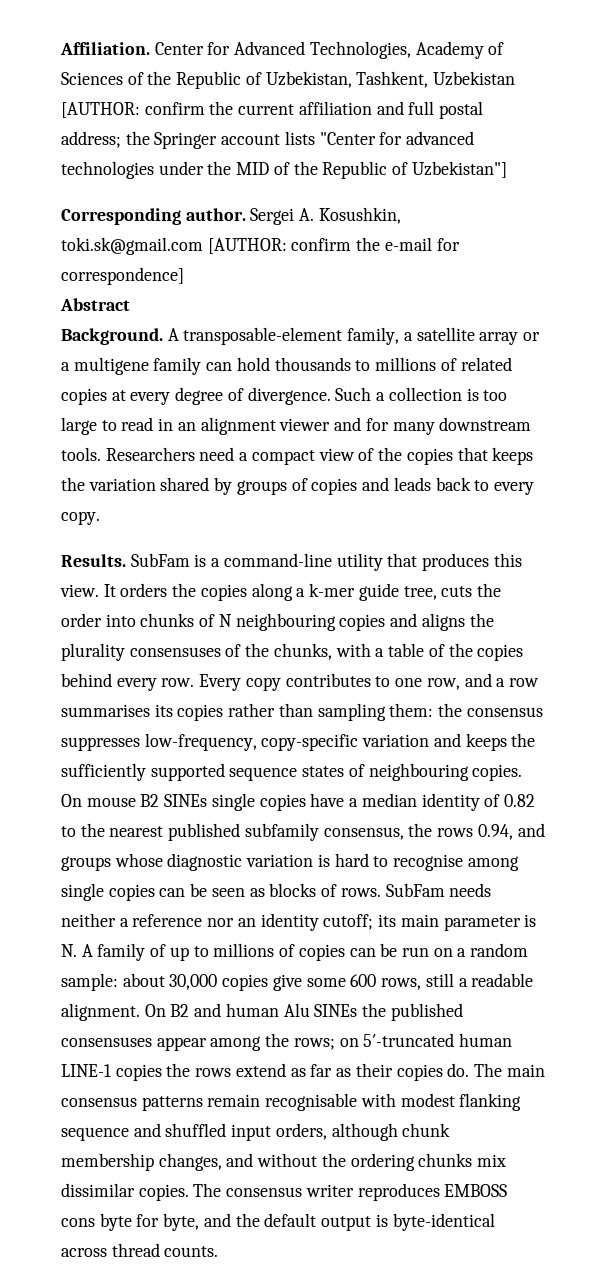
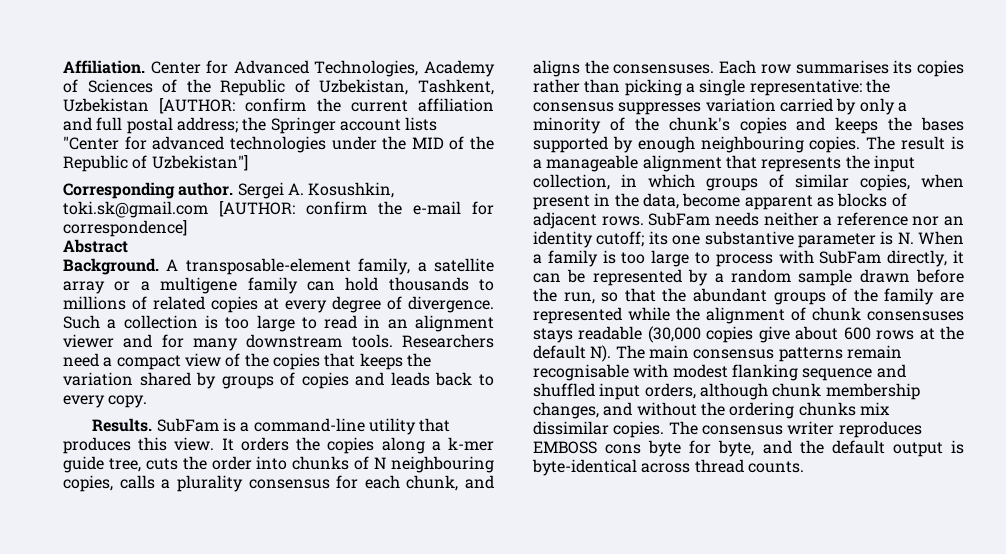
- It orders the copies along a k-mer guide tree, cuts the order into chunks of N neighbouring copies and aligns the plurality consensuses of the chunks, with a table of the copies behind every row. Every copy contributes to one row, and a row summarises its copies rather than sampling them: the consensus suppresses low-frequency, copy-specific variation and keeps the sufficiently supported sequence states of neighbouring copies. On mouse B2 SINEs single copies have a median identity of 0.82 to the nearest published subfamily consensus, the rows 0.94, and groups whose diagnostic variation is hard to recognise among single copies can be seen as blocks of rows.
+ It orders the copies along a k-mer guide tree, cuts the order into chunks of N neighbouring copies, calls a plurality consensus for each chunk, and aligns the consensuses. Each row summarises its copies rather than picking a single representative: the consensus suppresses variation carried by only a minority of the chunk's copies and keeps the bases supported by enough neighbouring copies. The result is a manageable alignment that represents the input collection, in which groups of similar copies, when present in the data, become apparent as blocks of adjacent rows.
- SubFam needs neither a reference nor an identity cutoff; its main parameter is N. A family of up to millions of copies can be run on a random sample: about 30,000 copies give some 600 rows, still a readable alignment. On B2 and human Alu SINEs the published consensuses appear among the rows; on 5′-truncated human LINE-1 copies the rows extend as far as their copies do. The main consensus patterns remain recognisable with modest flanking sequence and shuffled input orders, although chunk membership changes, and without the ordering chunks mix dissimilar copies.
+ SubFam needs neither a reference nor an identity cutoff; its one substantive parameter is N. When a family is too large to process with SubFam directly, it can be represented by a random sample drawn before the run, so that the abundant groups of the family are represented while the alignment of chunk consensuses stays readable (30,000 copies give about 600 rows at the default N). The main consensus patterns remain recognisable with modest flanking sequence and shuffled input orders, although chunk membership changes, and without the ordering chunks mix dissimilar copies.

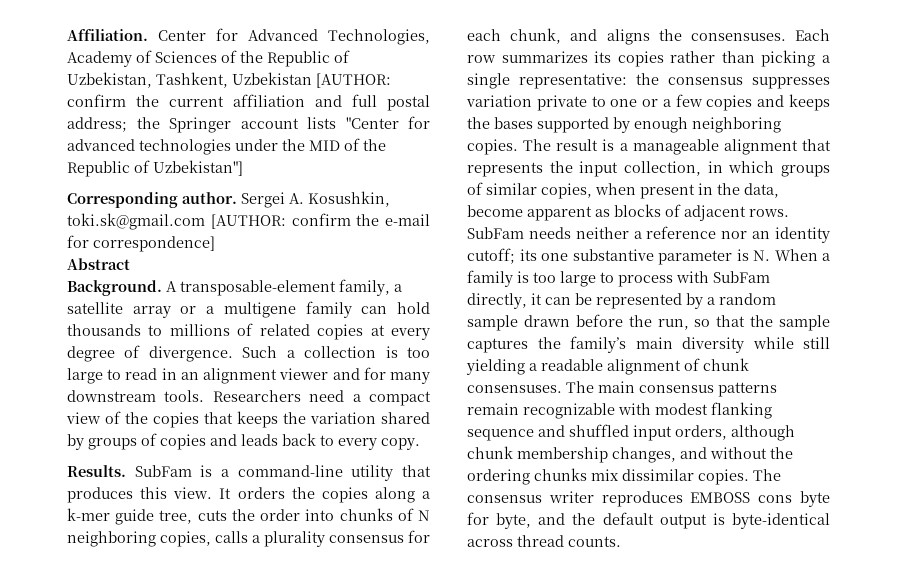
- It orders the copies along a k-mer guide tree, cuts the order into chunks of N neighbouring copies, calls a plurality consensus for each chunk, and aligns the consensuses.
+ It orders the copies along a k-mer guide tree, cuts the order into chunks of N neighboring copies, calls a plurality consensus for each chunk, and aligns the consensuses.
- Each row summarises its copies rather than picking a single representative: the consensus suppresses variation carried by only a minority of the chunk's copies and keeps the bases supported by enough neighbouring copies.
+ Each row summarizes its copies rather than picking a single representative: the consensus suppresses variation private to one or a few copies and keeps the bases supported by enough neighboring copies.
- its one substantive parameter is N. When a family is too large to process with SubFam directly, it can be represented by a random sample drawn before the run, so that the abundant groups of the family are represented while the alignment of chunk consensuses stays readable (30,000 copies give about 600 rows at the default N). The main consensus patterns remain recognisable with modest flanking sequence and shuffled input orders, although chunk membership changes, and without the ordering chunks mix dissimilar copies.
+ its one substantive parameter is N. When a family is too large to process with SubFam directly, it can be represented by a random sample drawn before the run, so that the sample captures the family’s main diversity while still yielding a readable alignment of chunk consensuses. The main consensus patterns remain recognizable with modest flanking sequence and shuffled input orders, although chunk membership changes, and without the ordering chunks mix dissimilar copies.

